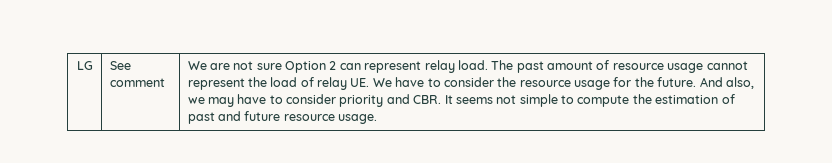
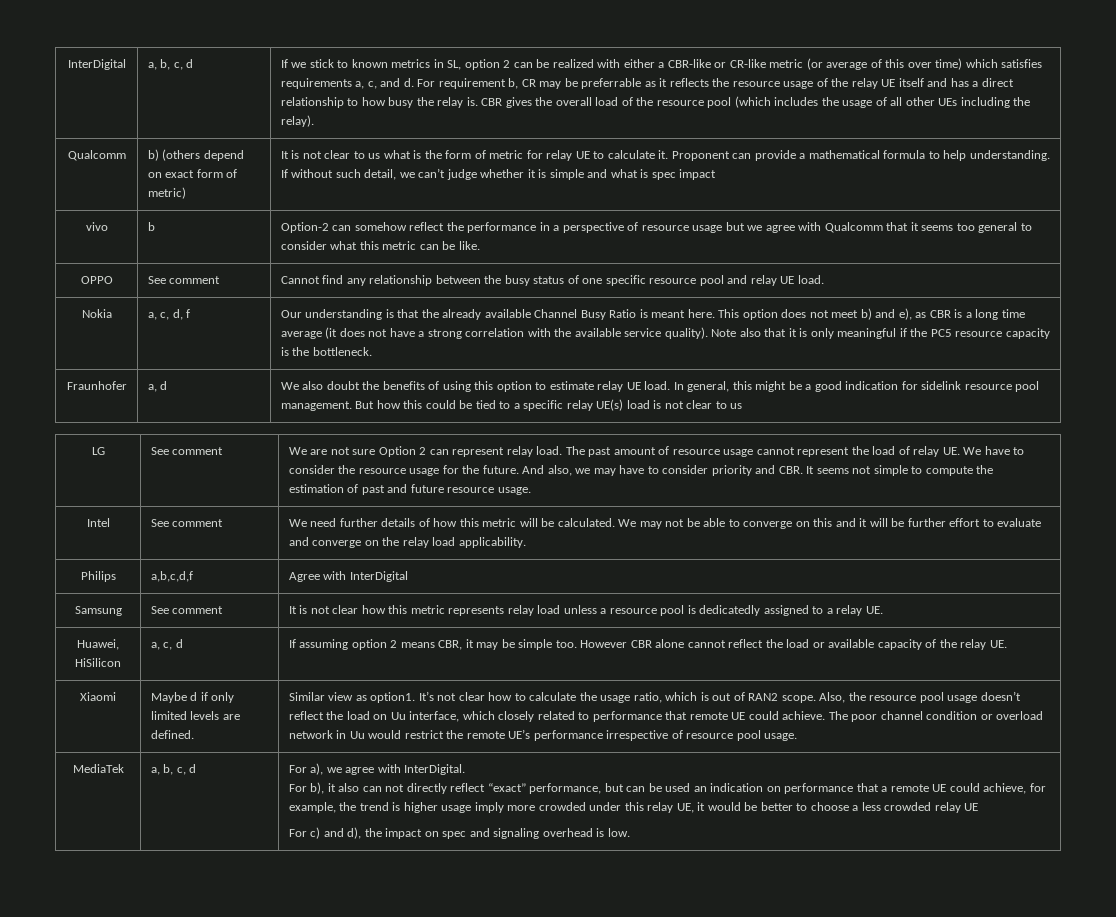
+ InterDigital | a, b, c, d | If we stick to known metrics in SL, option 2 can be realized with either a CBR-like or CR-like metric (or average of this over time) which satisfies requirements a, c, and d. For requirement b, CR may be preferrable as it reflects the resource usage of the relay UE itself and has a direct relationship to how busy the relay is. CBR gives the overall load of the resource pool (which includes the usage of all other UEs including the relay).
+ Qualcomm | b) (others depend on exact form of metric) | It is not clear to us what is the form of metric for relay UE to calculate it. Proponent can provide a mathematical formula to help understanding. If without such detail, we can’t judge whether it is simple and what is spec impact
+ vivo | b | Option-2 can somehow reflect the performance in a perspective of resource usage but we agree with Qualcomm that it seems too general to consider what this metric can be like.
+ OPPO | See comment | Cannot find any relationship between the busy status of one specific resource pool and relay UE load.
+ Nokia | a, c, d, f | Our understanding is that the already available Channel Busy Ratio is meant here. This option does not meet b) and e), as CBR is a long time average (it does not have a strong correlation with the available service quality). Note also that it is only meaningful if the PC5 resource capacity is the bottleneck.
+ Fraunhofer | a, d | We also doubt the benefits of using this option to estimate relay UE load. In general, this might be a good indication for sidelink resource pool management. But how this could be tied to a specific relay UE(s) load is not clear to us
+ Intel | See comment | We need further details of how this metric will be calculated. We may not be able to converge on this and it will be further effort to evaluate and converge on the relay load applicability.
+ Philips | a,b,c,d,f | Agree with InterDigital
+ Samsung | See comment | It is not clear how this metric represents relay load unless a resource pool is dedicatedly assigned to a relay UE.
+ Huawei, HiSilicon | a, c, d | If assuming option 2 means CBR, it may be simple too. However CBR alone cannot reflect the load or available capacity of the relay UE.
+ Xiaomi | Maybe d if only limited levels are defined. | Similar view as option1. It’s not clear how to calculate the usage ratio, which is out of RAN2 scope. Also, the resource pool usage doesn’t reflect the load on Uu interface, which closely related to performance that remote UE could achieve. The poor channel condition or overload network in Uu would restrict the remote UE’s performance irrespective of resource pool usage.
+ MediaTek | a, b, c, d | For a), we agree with InterDigital.
+ For b), it also can not directly reflect “exact” performance, but can be used an indication on performance that a remote UE could achieve, for example, the trend is higher usage imply more crowded under this relay UE, it would be better to choose a less crowded relay UE
+ For c) and d), the impact on spec and signaling overhead is low.

